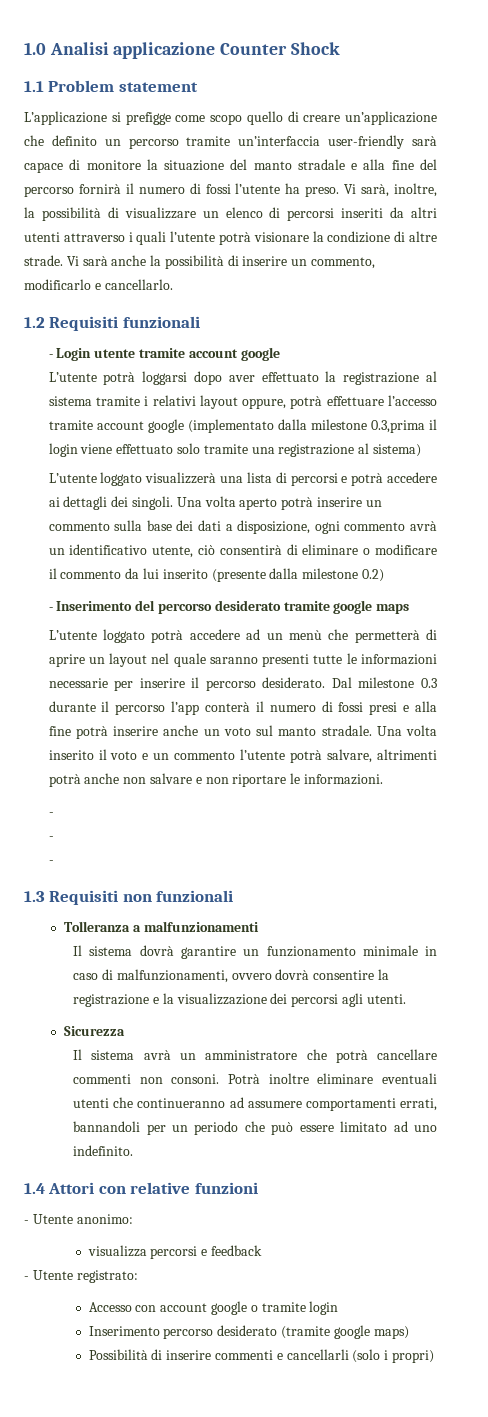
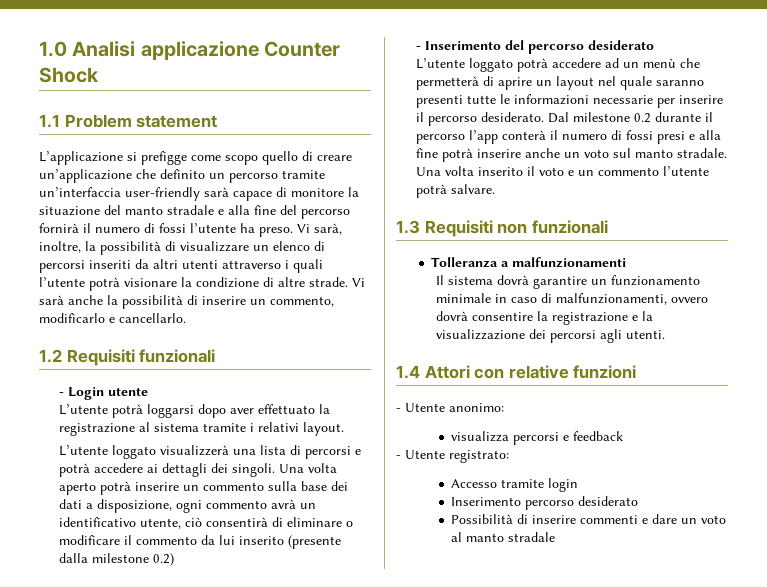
- - Login utente tramite account google
+ - Login utente
- L’utente potrà loggarsi dopo aver effettuato la registrazione al sistema tramite i relativi layout oppure, potrà effettuare l’accesso tramite account google (implementato dalla milestone 0.3,prima il login viene effettuato solo tramite una registrazione al sistema)
+ L’utente potrà loggarsi dopo aver effettuato la registrazione al sistema tramite i relativi layout.
- - Inserimento del percorso desiderato tramite google maps
+ - Inserimento del percorso desiderato
- Dal milestone 0.3 durante il percorso l’app conterà il numero di fossi presi e alla fine potrà inserire anche un voto sul manto stradale.
+ Dal milestone 0.2 durante il percorso l’app conterà il numero di fossi presi e alla fine potrà inserire anche un voto sul manto stradale.
- Una volta inserito il voto e un commento l’utente potrà salvare, altrimenti potrà anche non salvare e non riportare le informazioni.
- -
- -
- -
+ Una volta inserito il voto e un commento l’utente potrà salvare.
- Sicurezza
- Il sistema avrà un amministratore che potrà cancellare commenti non consoni. Potrà inoltre eliminare eventuali utenti che continueranno ad assumere comportamenti errati, bannandoli per un periodo che può essere limitato ad uno indefinito.
- Accesso con account google o tramite login
+ Accesso tramite login
- Inserimento percorso desiderato (tramite google maps)
+ Inserimento percorso desiderato
- Possibilità di inserire commenti e cancellarli (solo i propri)
+ Possibilità di inserire commenti e dare un voto al manto stradale

